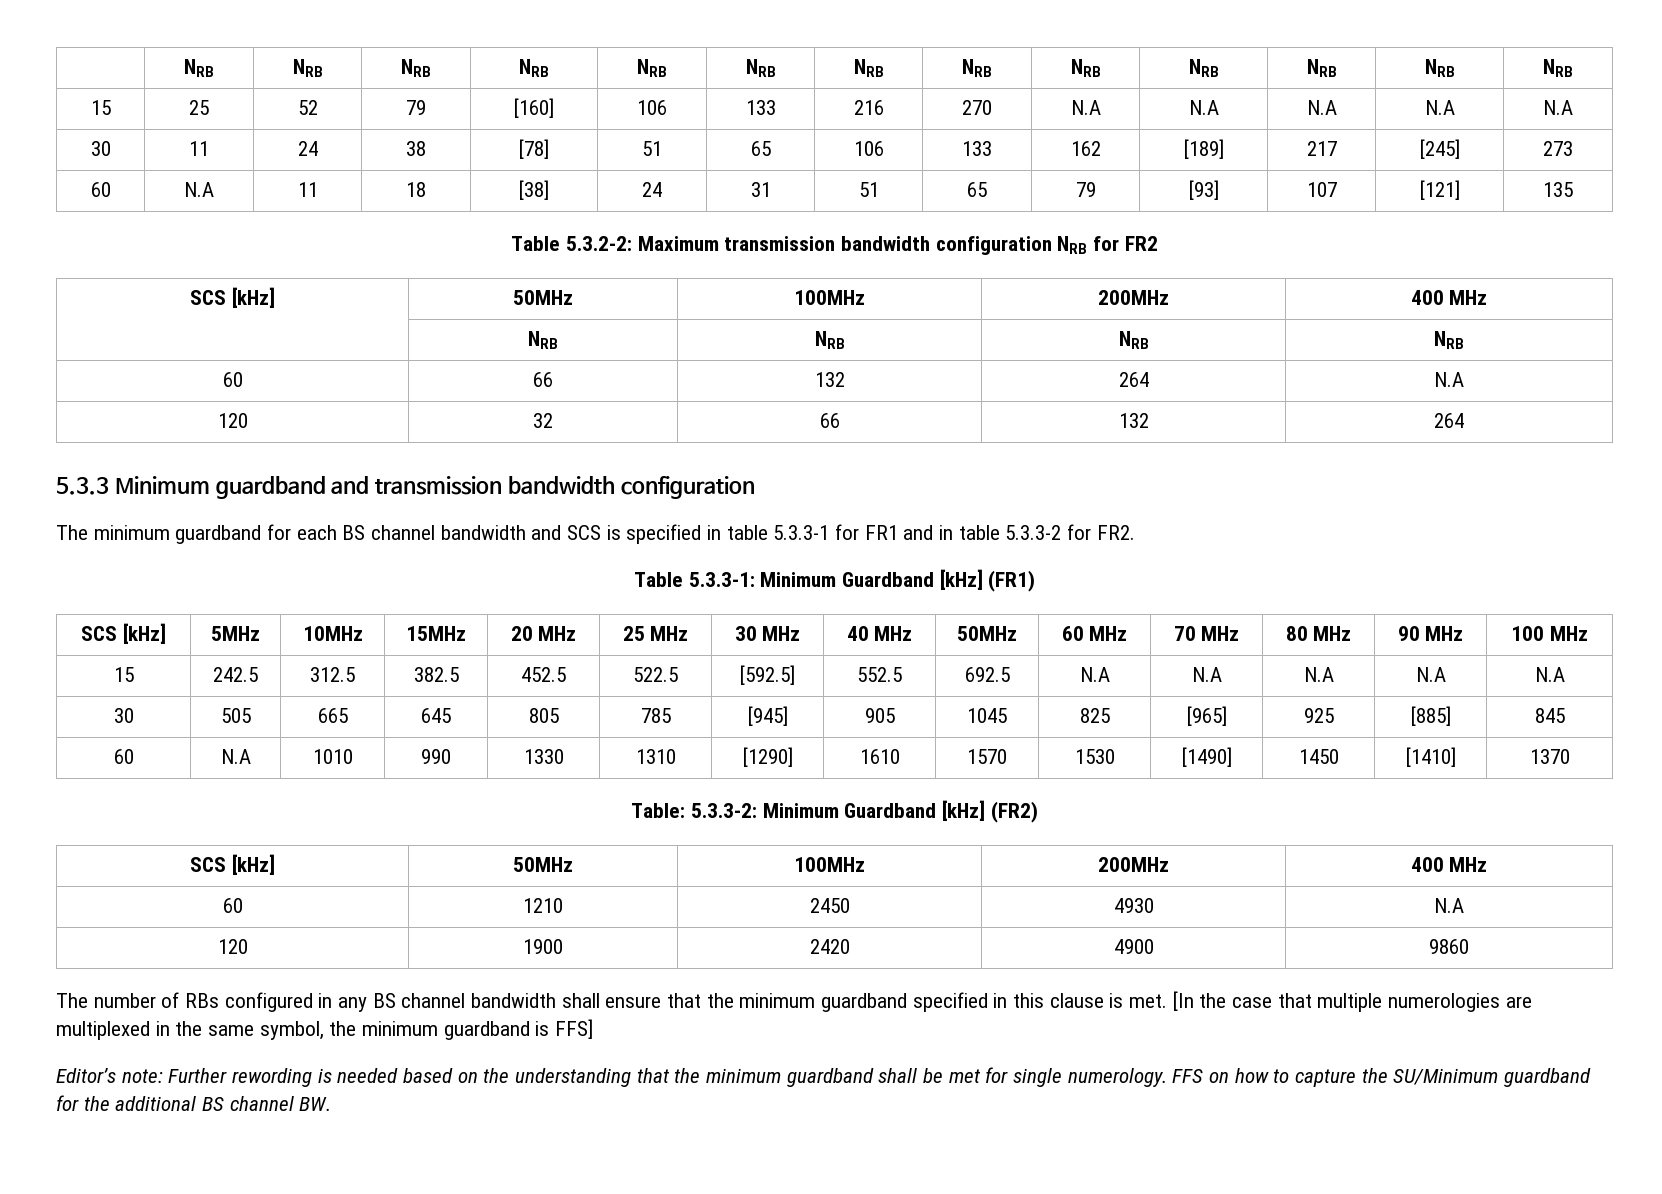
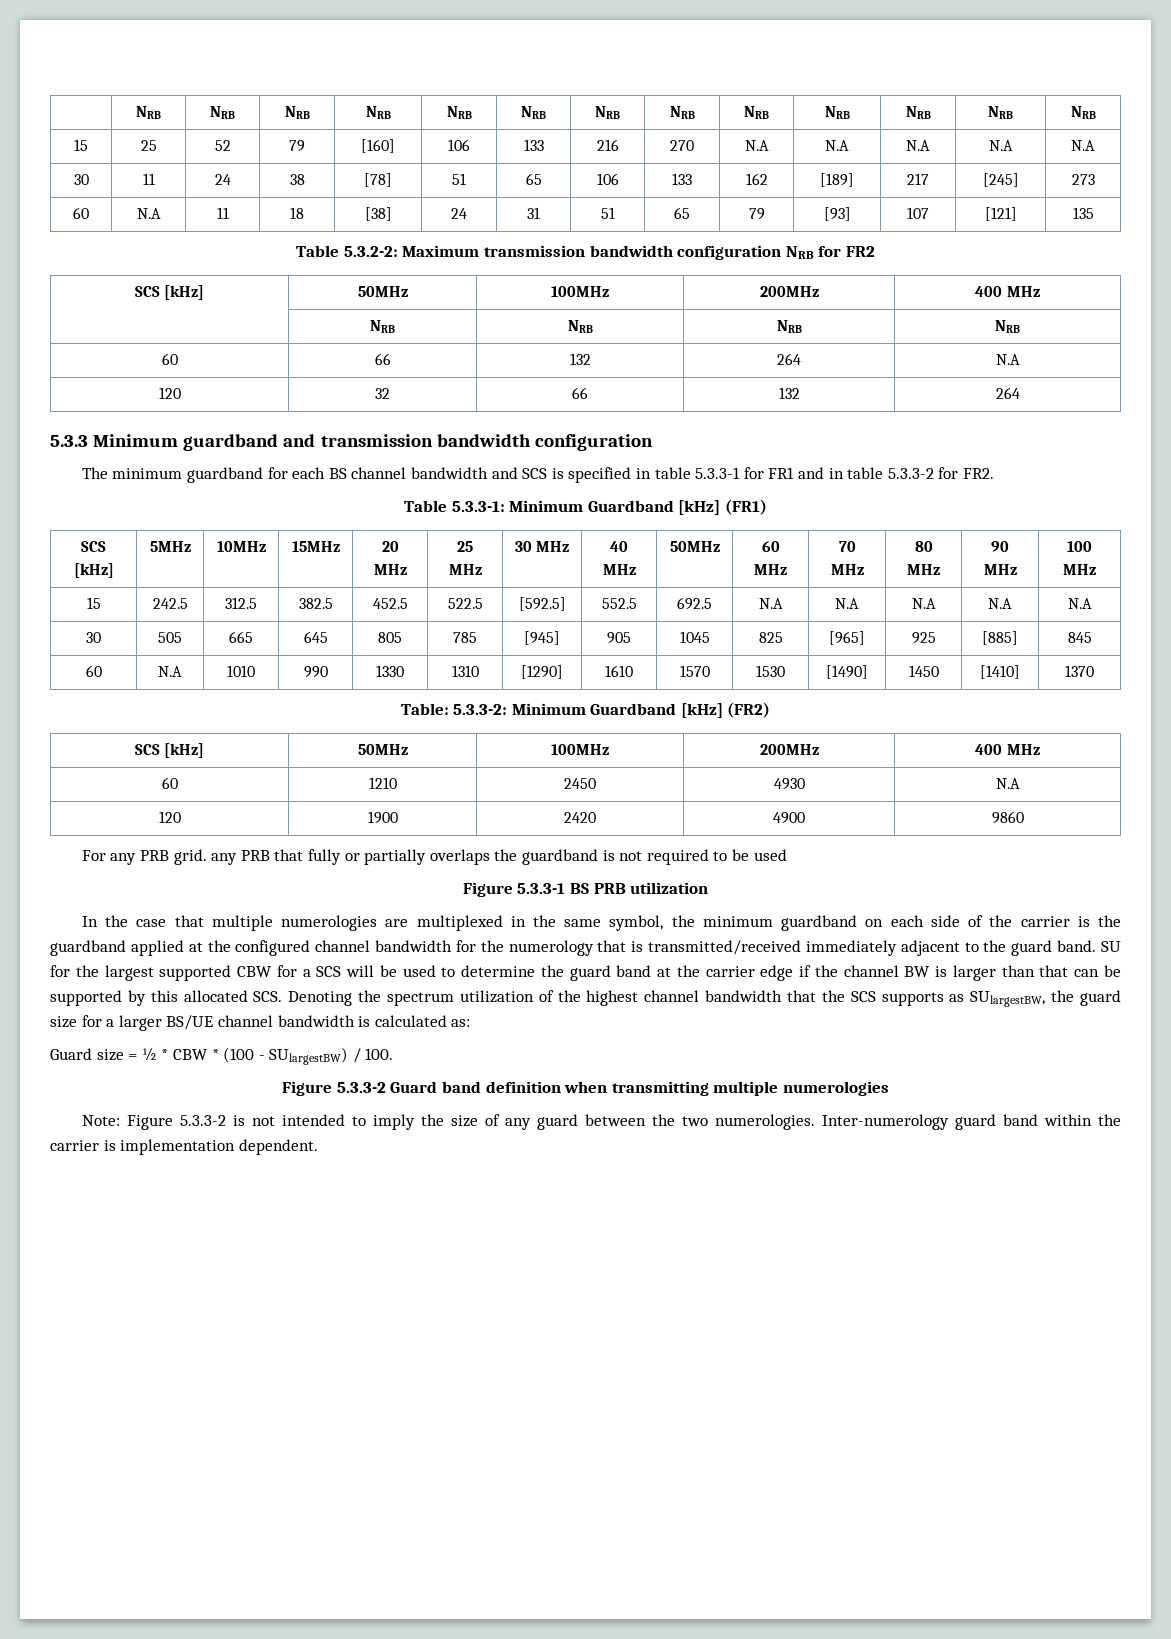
- The number of RBs configured in any BS channel bandwidth shall ensure that the minimum guardband specified in this clause is met. [In the case that multiple numerologies are multiplexed in the same symbol, the minimum guardband is FFS]
- Editor’s note: Further rewording is needed based on the understanding that the minimum guardband shall be met for single numerology. FFS on how to capture the SU/Minimum guardband for the additional BS channel BW.
+ For any PRB grid. any PRB that fully or partially overlaps the guardband is not required to be used
+ Figure 5.3.3-1 BS PRB utilization
+ In the case that multiple numerologies are multiplexed in the same symbol, the minimum guardband on each side of the carrier is the guardband applied at the configured channel bandwidth for the numerology that is transmitted/received immediately adjacent to the guard band. SU for the largest supported CBW for a SCS will be used to determine the guard band at the carrier edge if the channel BW is larger than that can be supported by this allocated SCS. Denoting the spectrum utilization of the highest channel bandwidth that the SCS supports as SUlargestBW, the guard size for a larger BS/UE channel bandwidth is calculated as:
+ Guard size = ½ * CBW * (100 - SUlargestBW) / 100.
+ Figure 5.3.3-2 Guard band definition when transmitting multiple numerologies
+ Note: Figure 5.3.3-2 is not intended to imply the size of any guard between the two numerologies. Inter-numerology guard band within the carrier is implementation dependent.

